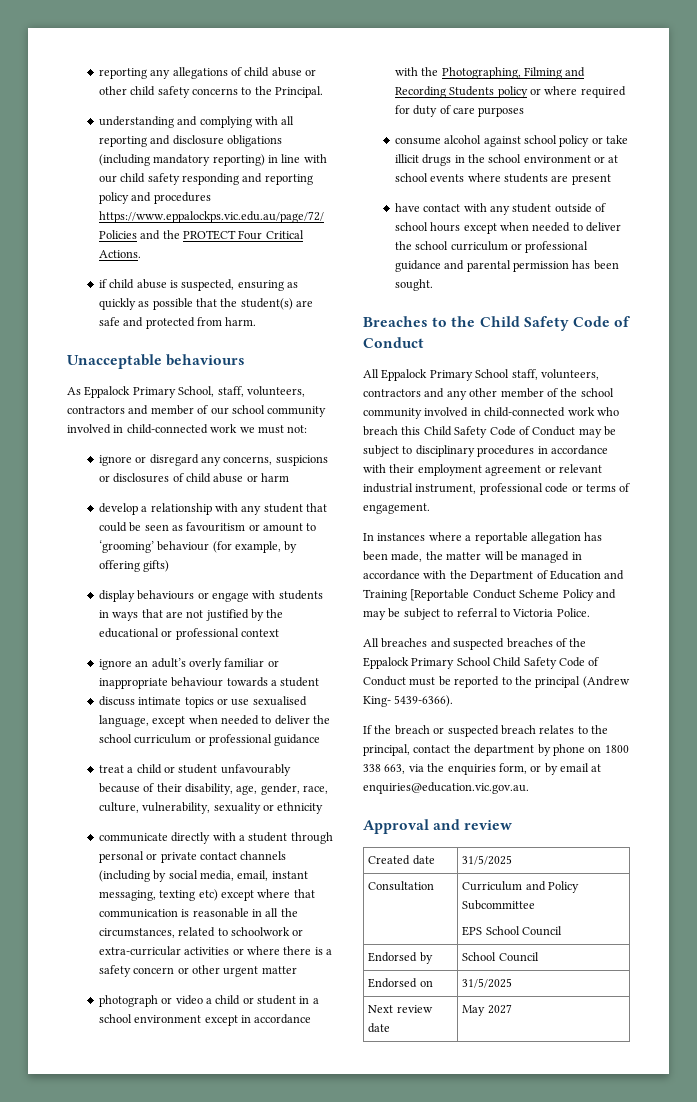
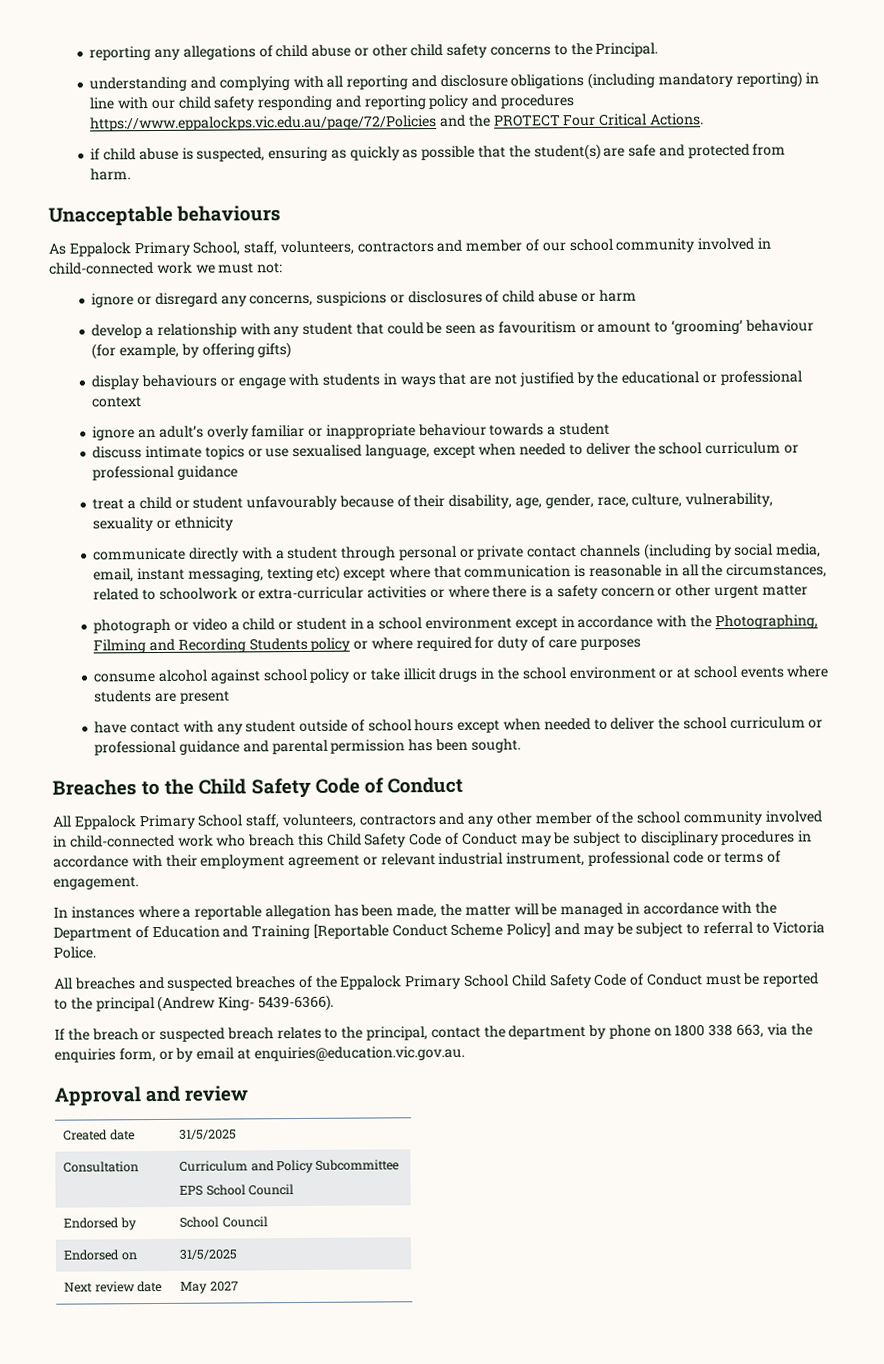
- In instances where a reportable allegation has been made, the matter will be managed in accordance with the Department of Education and Training [Reportable Conduct Scheme Policy and may be subject to referral to Victoria Police.
+ In instances where a reportable allegation has been made, the matter will be managed in accordance with the Department of Education and Training [Reportable Conduct Scheme Policy] and may be subject to referral to Victoria Police.

